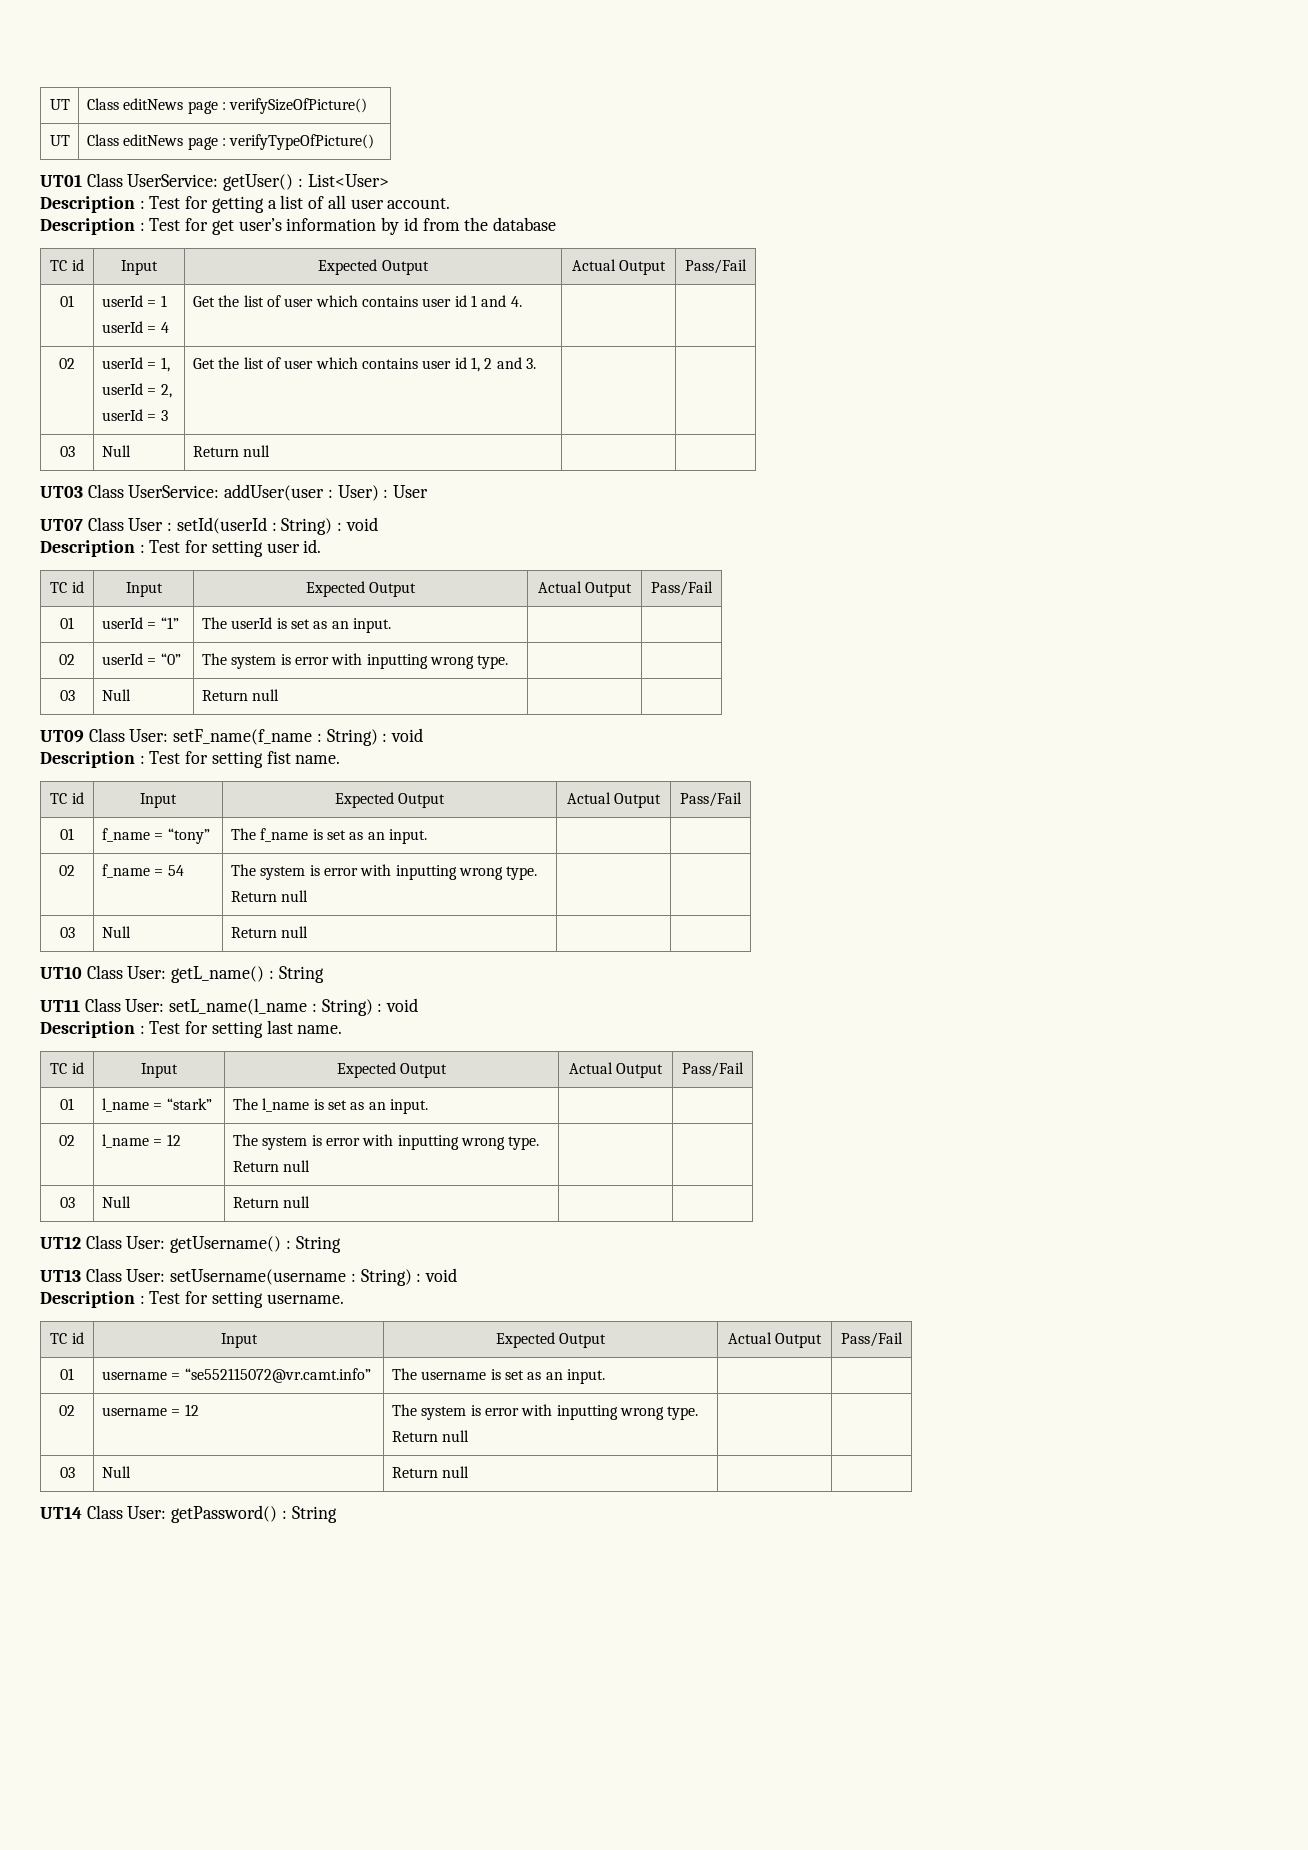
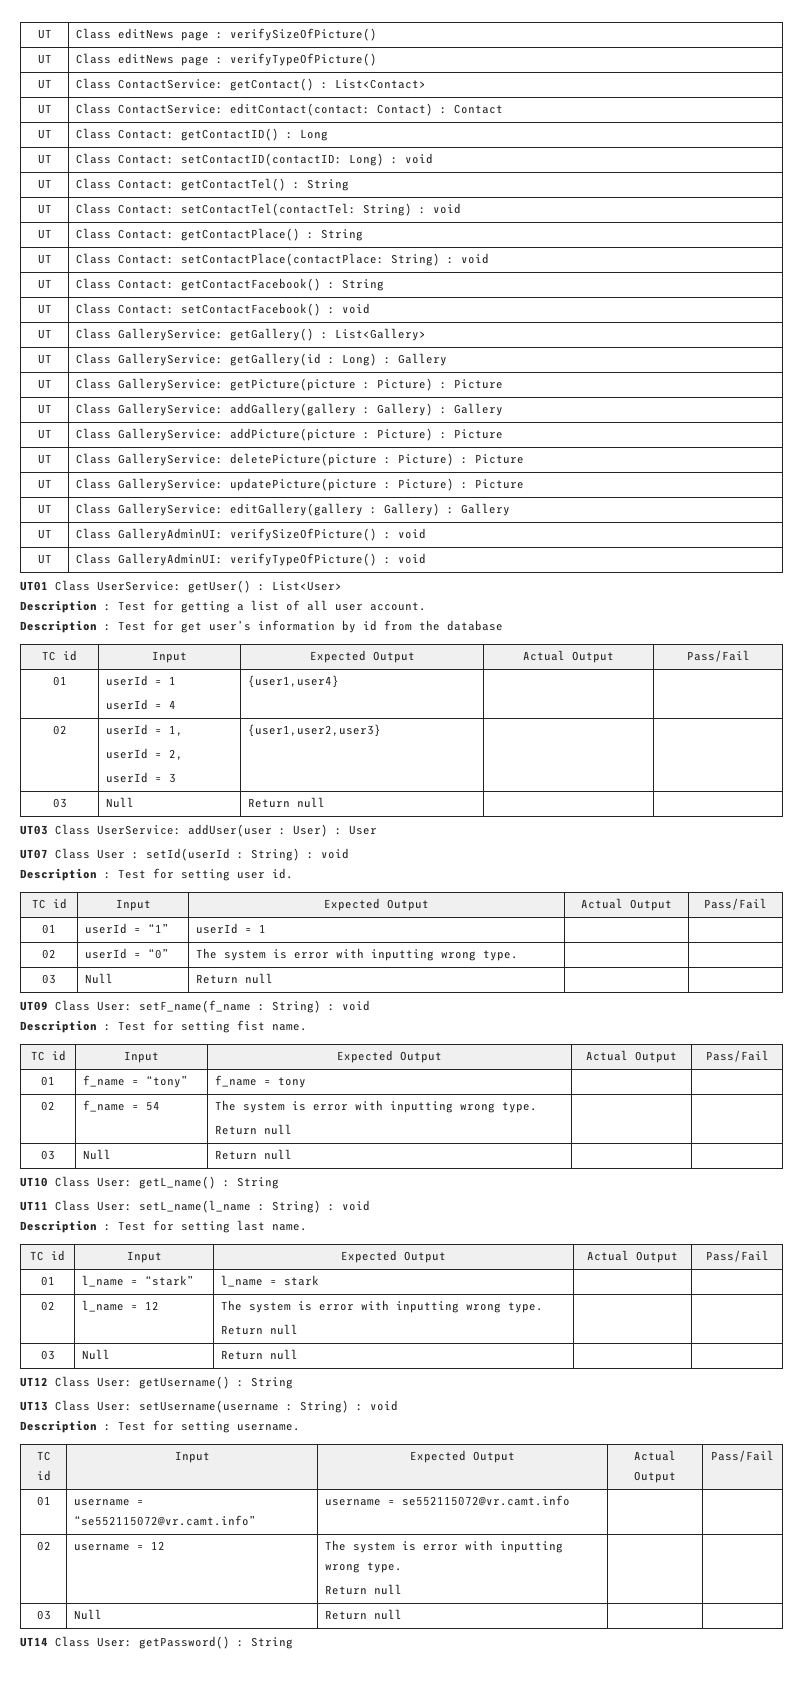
+ UT | Class ContactService: getContact() : List<Contact>
+ UT | Class ContactService: editContact(contact: Contact) : Contact
+ UT | Class Contact: getContactID() : Long
+ UT | Class Contact: setContactID(contactID: Long) : void
+ UT | Class Contact: getContactTel() : String
+ UT | Class Contact: setContactTel(contactTel: String) : void
+ UT | Class Contact: getContactPlace() : String
+ UT | Class Contact: setContactPlace(contactPlace: String) : void
+ UT | Class Contact: getContactFacebook() : String
+ UT | Class Contact: setContactFacebook() : void
+ UT | Class GalleryService: getGallery() : List<Gallery>
+ UT | Class GalleryService: getGallery(id : Long) : Gallery
+ UT | Class GalleryService: getPicture(picture : Picture) : Picture
+ UT | Class GalleryService: addGallery(gallery : Gallery) : Gallery
+ UT | Class GalleryService: addPicture(picture : Picture) : Picture
+ UT | Class GalleryService: deletePicture(picture : Picture) : Picture
+ UT | Class GalleryService: updatePicture(picture : Picture) : Picture
+ UT | Class GalleryService: editGallery(gallery : Gallery) : Gallery
+ UT | Class GalleryAdminUI: verifySizeOfPicture() : void
+ UT | Class GalleryAdminUI: verifyTypeOfPicture() : void
  01 | userId = 1
- userId = 4 | Get the list of user which contains user id 1 and 4. | |
+ userId = 4 | {user1,user4} | |
  02 | userId = 1,
  userId = 2,
- userId = 3 | Get the list of user which contains user id 1, 2 and 3. | |
+ userId = 3 | {user1,user2,user3} | |
- 01 | userId = “1” | The userId is set as an input. | |
+ 01 | userId = “1” | userId = 1 | |
- 01 | f_name = “tony” | The f_name is set as an input. | |
+ 01 | f_name = “tony” | f_name = tony | |
- 01 | l_name = “stark” | The l_name is set as an input. | |
+ 01 | l_name = “stark” | l_name = stark | |
- 01 | username = “se552115072@vr.camt.info” | The username is set as an input. | |
+ 01 | username = “se552115072@vr.camt.info” | username = se552115072@vr.camt.info | |

